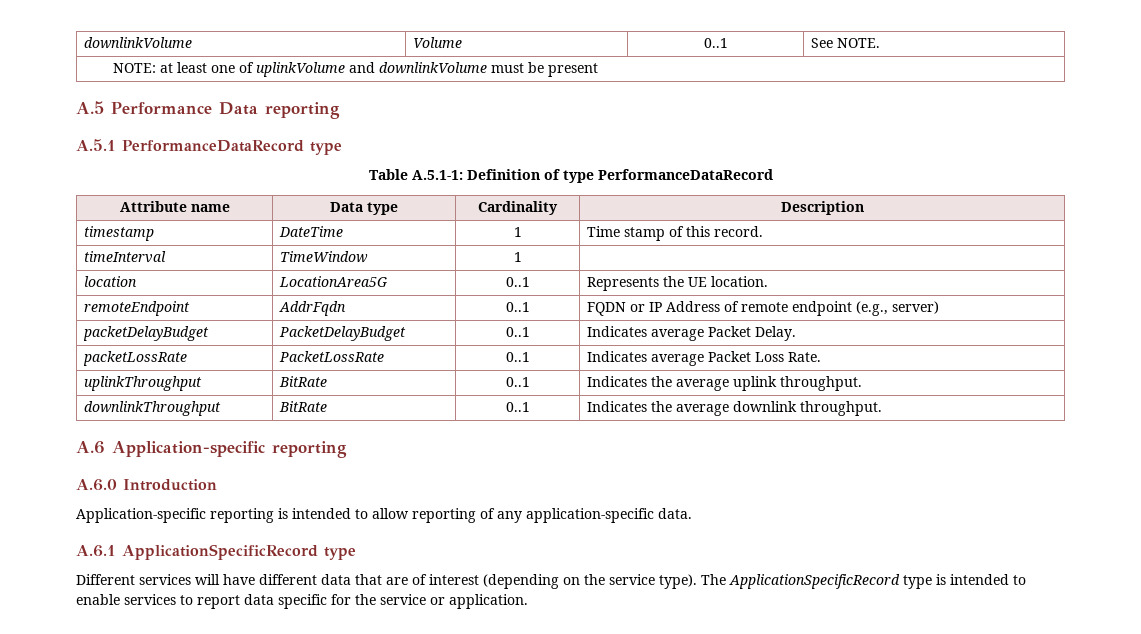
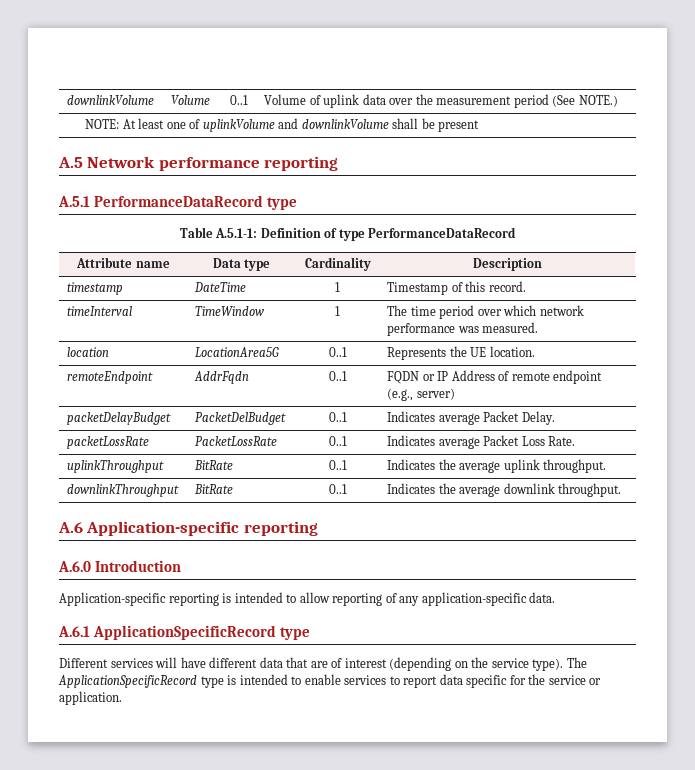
- downlinkVolume | Volume | 0..1 | See NOTE.
+ downlinkVolume | Volume | 0..1 | Volume of uplink data over the measurement period (See NOTE.)
- NOTE: at least one of uplinkVolume and downlinkVolume must be present
+ NOTE: At least one of uplinkVolume and downlinkVolume shall be present
- A.5 Performance Data reporting
+ A.5 Network performance reporting
- timestamp | DateTime | 1 | Time stamp of this record.
+ timestamp | DateTime | 1 | Timestamp of this record.
- timeInterval | TimeWindow | 1 |
+ timeInterval | TimeWindow | 1 | The time period over which network performance was measured.
- packetDelayBudget | PacketDelayBudget | 0..1 | Indicates average Packet Delay.
+ packetDelayBudget | PacketDelBudget | 0..1 | Indicates average Packet Delay.

